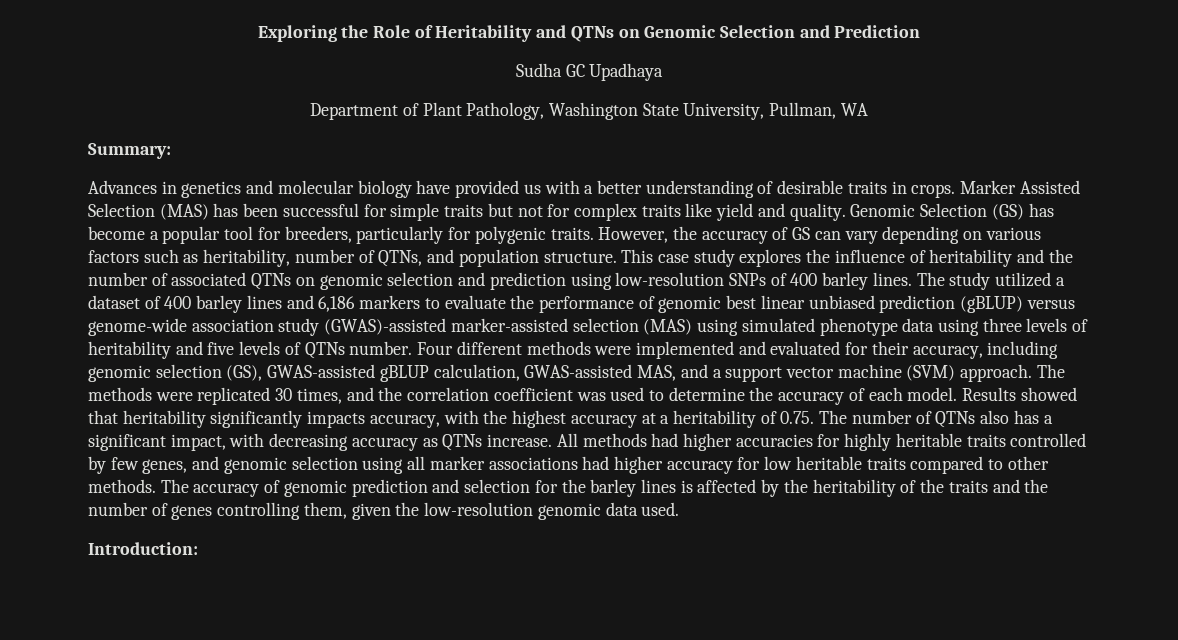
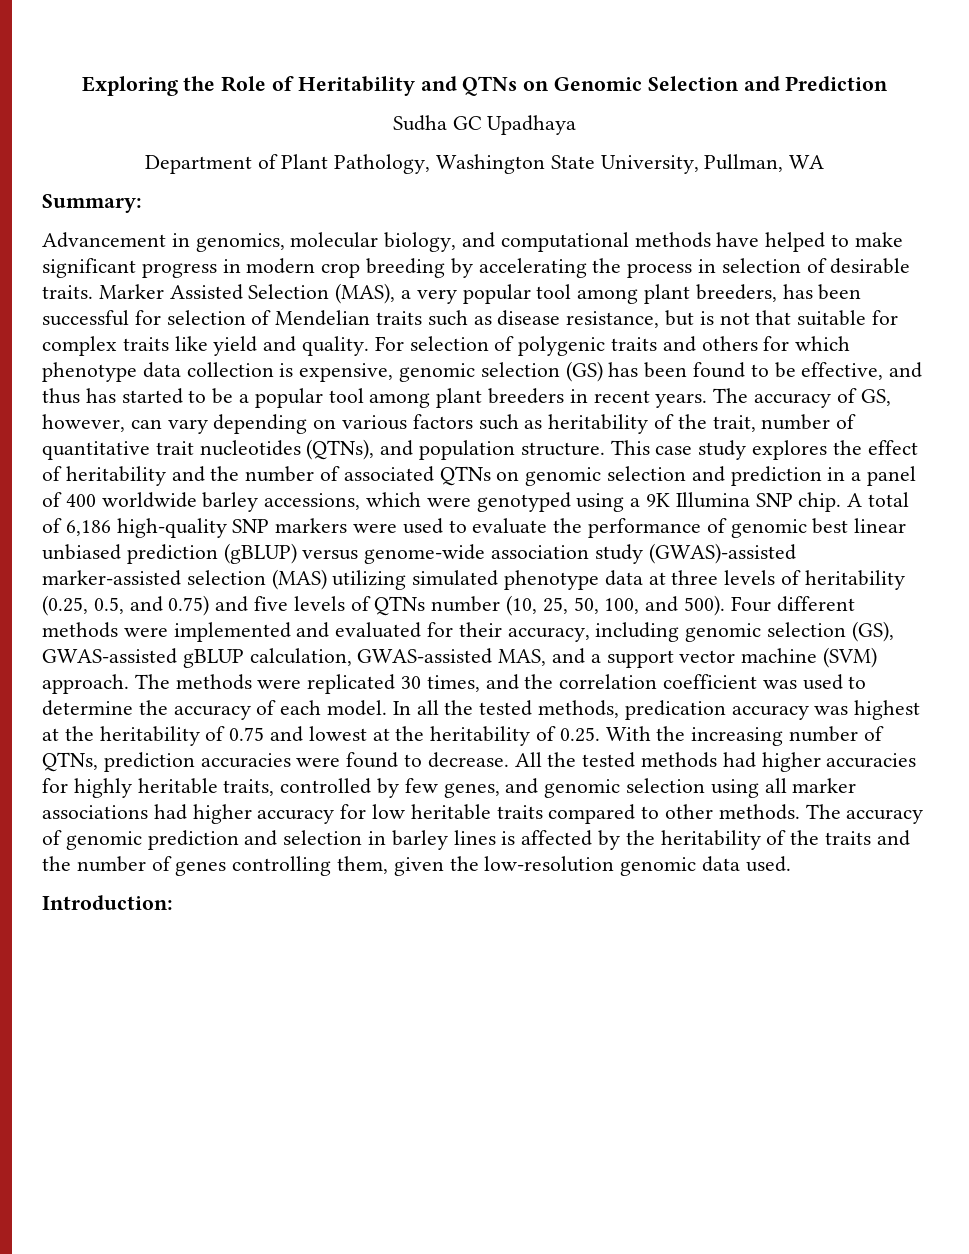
- Advances in genetics and molecular biology have provided us with a better understanding of desirable traits in crops. Marker Assisted Selection (MAS) has been successful for simple traits but not for complex traits like yield and quality.
+ Advancement in genomics, molecular biology, and computational methods have helped to make significant progress in modern crop breeding by accelerating the process in selection of desirable traits. Marker Assisted Selection (MAS), a very popular tool among plant breeders, has been successful for selection of Mendelian traits such as disease resistance, but is not that suitable for complex traits like yield and quality.
- Genomic Selection (GS) has become a popular tool for breeders, particularly for polygenic traits. However, the accuracy of GS can vary depending on various factors such as heritability, number of QTNs, and population structure.
+ For selection of polygenic traits and others for which phenotype data collection is expensive, genomic selection (GS) has been found to be effective, and thus has started to be a popular tool among plant breeders in recent years. The accuracy of GS, however, can vary depending on various factors such as heritability of the trait, number of quantitative trait nucleotides (QTNs), and population structure.
- This case study explores the influence of heritability and the number of associated QTNs on genomic selection and prediction using low-resolution SNPs of 400 barley lines. The study utilized a dataset of 400 barley lines and 6,186 markers to evaluate the performance of genomic best linear unbiased prediction (gBLUP) versus genome-wide association study (GWAS)-assisted marker-assisted selection (MAS) using simulated phenotype data using three levels of heritability and five levels of QTNs number.
+ This case study explores the effect of heritability and the number of associated QTNs on genomic selection and prediction in a panel of 400 worldwide barley accessions, which were genotyped using a 9K Illumina SNP chip. A total of 6,186 high-quality SNP markers were used to evaluate the performance of genomic best linear unbiased prediction (gBLUP) versus genome-wide association study (GWAS)-assisted marker-assisted selection (MAS) utilizing simulated phenotype data at three levels of heritability (0.25, 0.5, and 0.75) and five levels of QTNs number (10, 25, 50, 100, and 500).
- Results showed that heritability significantly impacts accuracy, with the highest accuracy at a heritability of 0.75. The number of QTNs also has a significant impact, with decreasing accuracy as QTNs increase. All methods had higher accuracies for highly heritable traits controlled by few genes, and genomic selection using all marker associations had higher accuracy for low heritable traits compared to other methods.
+ In all the tested methods, predication accuracy was highest at the heritability of 0.75 and lowest at the heritability of 0.25. With the increasing number of QTNs, prediction accuracies were found to decrease. All the tested methods had higher accuracies for highly heritable traits, controlled by few genes, and genomic selection using all marker associations had higher accuracy for low heritable traits compared to other methods.
- The accuracy of genomic prediction and selection for the barley lines is affected by the heritability of the traits and the number of genes controlling them, given the low-resolution genomic data used.
+ The accuracy of genomic prediction and selection in barley lines is affected by the heritability of the traits and the number of genes controlling them, given the low-resolution genomic data used.

